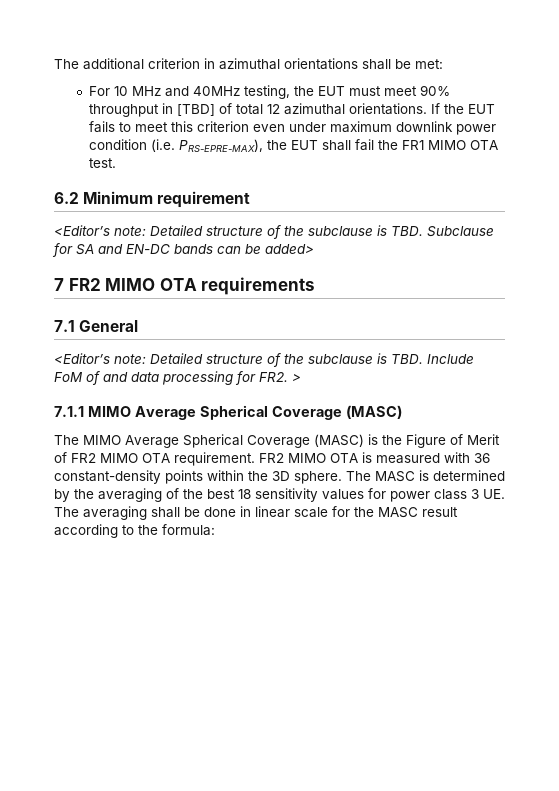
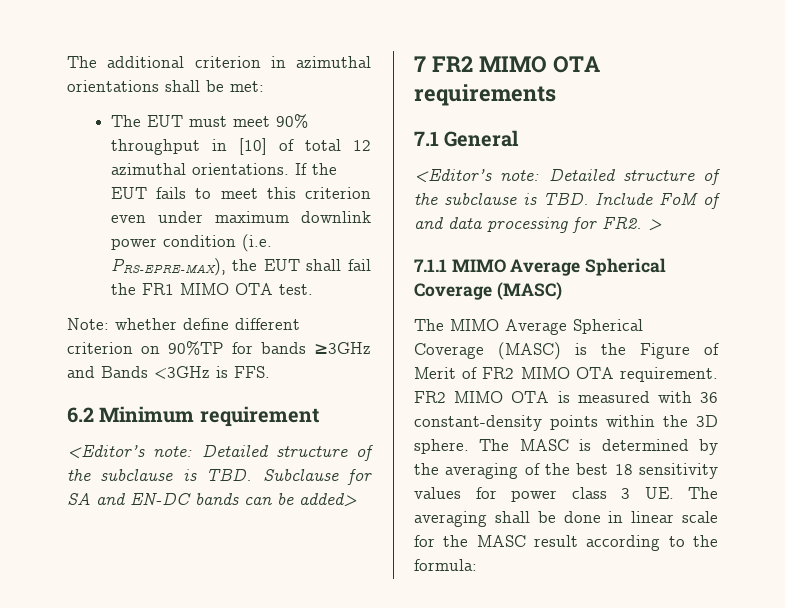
- For 10 MHz and 40MHz testing, the EUT must meet 90% throughput in [TBD] of total 12 azimuthal orientations.
+ The EUT must meet 90% throughput in [10] of total 12 azimuthal orientations.
+ Note: whether define different criterion on 90%TP for bands ≥3GHz and Bands <3GHz is FFS.

